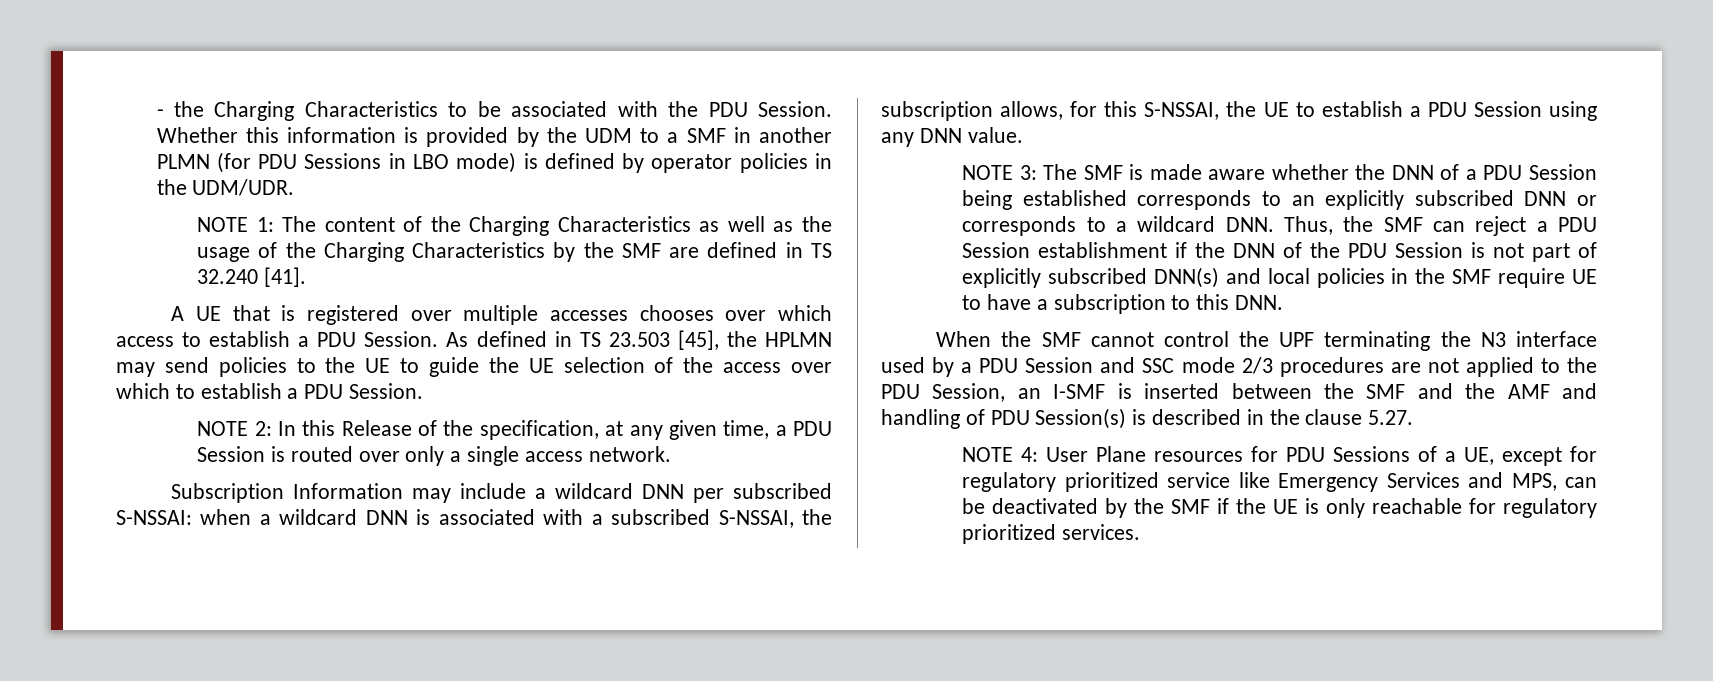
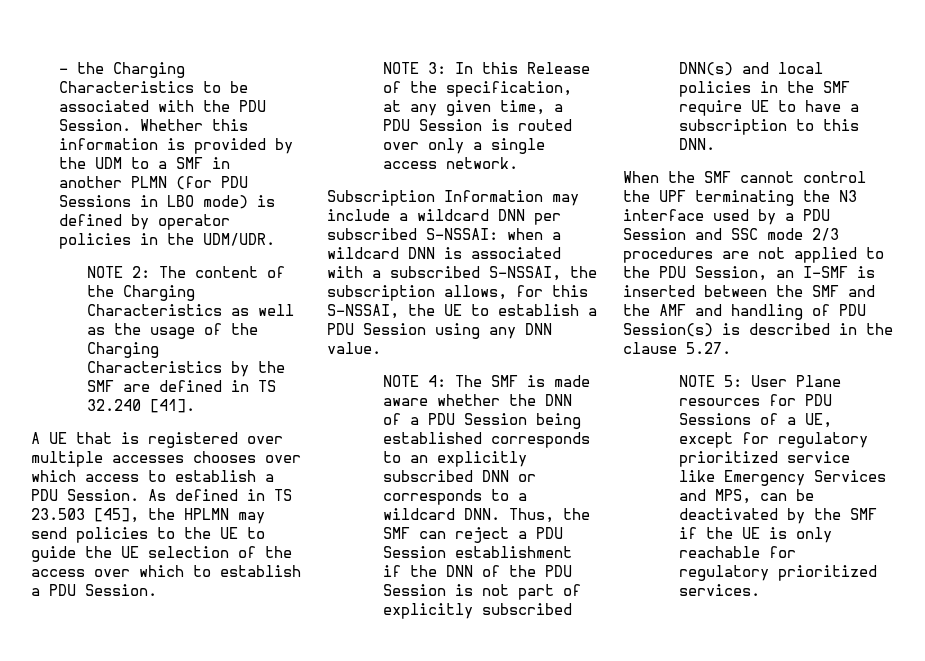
- NOTE 1: The content of the Charging Characteristics as well as the usage of the Charging Characteristics by the SMF are defined in TS 32.240 [41].
+ NOTE 2: The content of the Charging Characteristics as well as the usage of the Charging Characteristics by the SMF are defined in TS 32.240 [41].
- NOTE 2: In this Release of the specification, at any given time, a PDU Session is routed over only a single access network.
+ NOTE 3: In this Release of the specification, at any given time, a PDU Session is routed over only a single access network.
- NOTE 3:
+ NOTE 4:
- NOTE 4: User Plane resources for PDU Sessions of a UE, except for regulatory prioritized service like Emergency Services and MPS, can be deactivated by the SMF if the UE is only reachable for regulatory prioritized services.
+ NOTE 5: User Plane resources for PDU Sessions of a UE, except for regulatory prioritized service like Emergency Services and MPS, can be deactivated by the SMF if the UE is only reachable for regulatory prioritized services.

